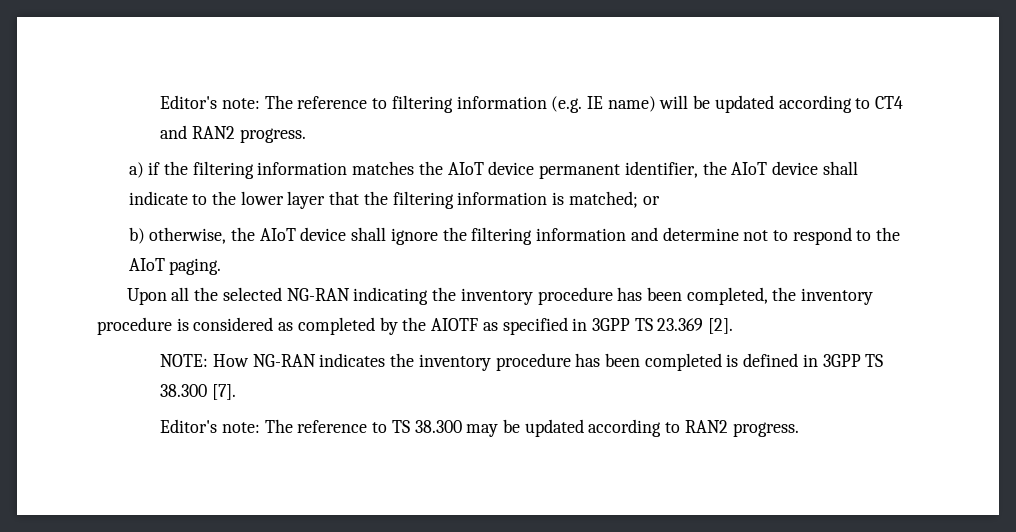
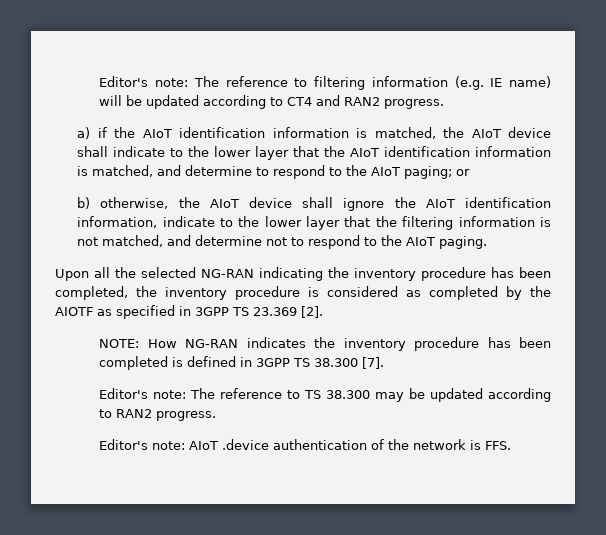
- a) if the filtering information matches the AIoT device permanent identifier, the AIoT device shall indicate to the lower layer that the filtering information is matched; or
+ a) if the AIoT identification information is matched, the AIoT device shall indicate to the lower layer that the AIoT identification information is matched, and determine to respond to the AIoT paging; or
- b) otherwise, the AIoT device shall ignore the filtering information and determine not to respond to the AIoT paging.
+ b) otherwise, the AIoT device shall ignore the AIoT identification information, indicate to the lower layer that the filtering information is not matched, and determine not to respond to the AIoT paging.
+ Editor's note: AIoT .device authentication of the network is FFS.

